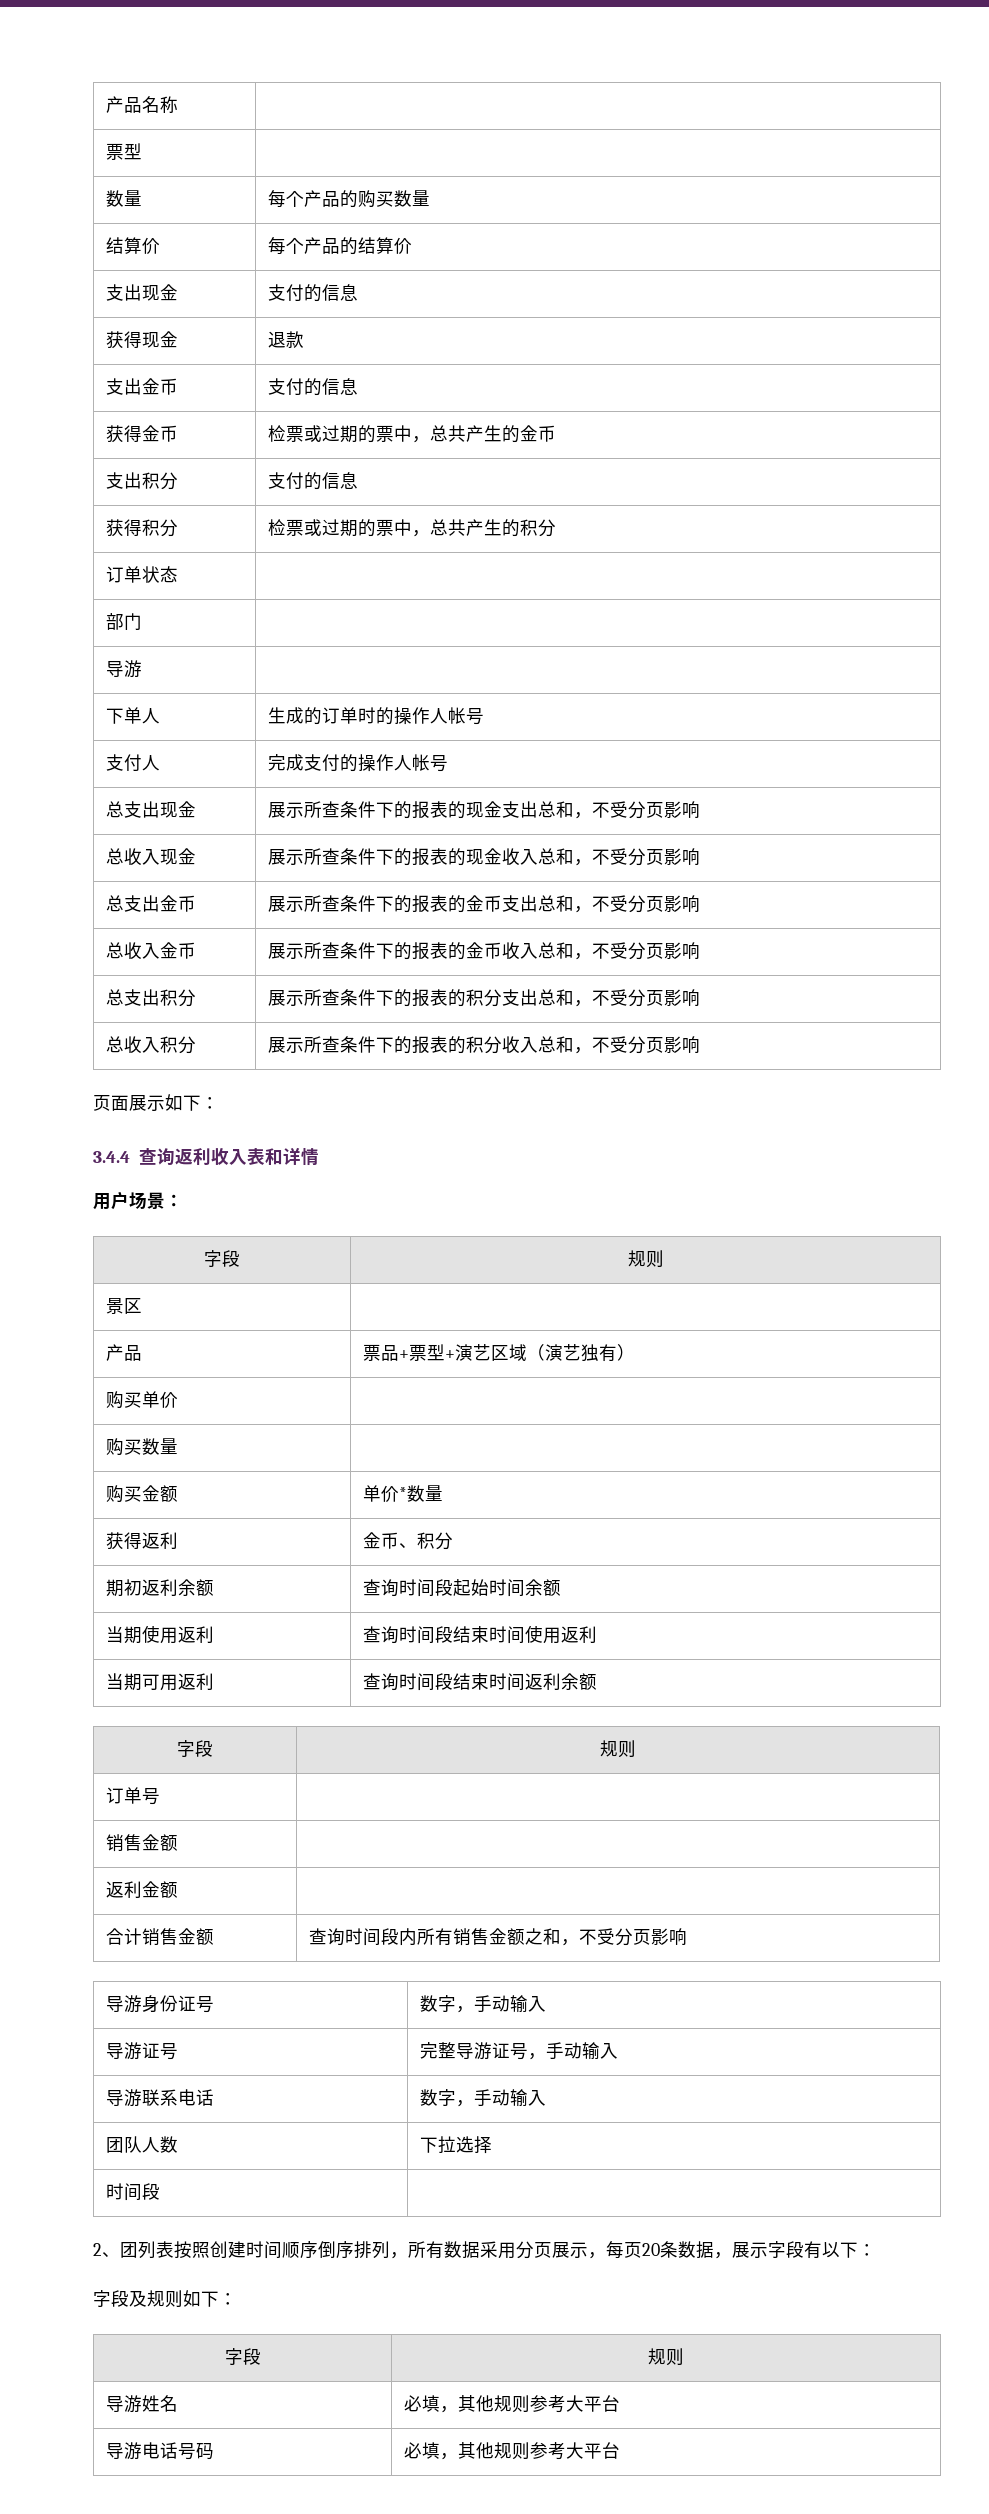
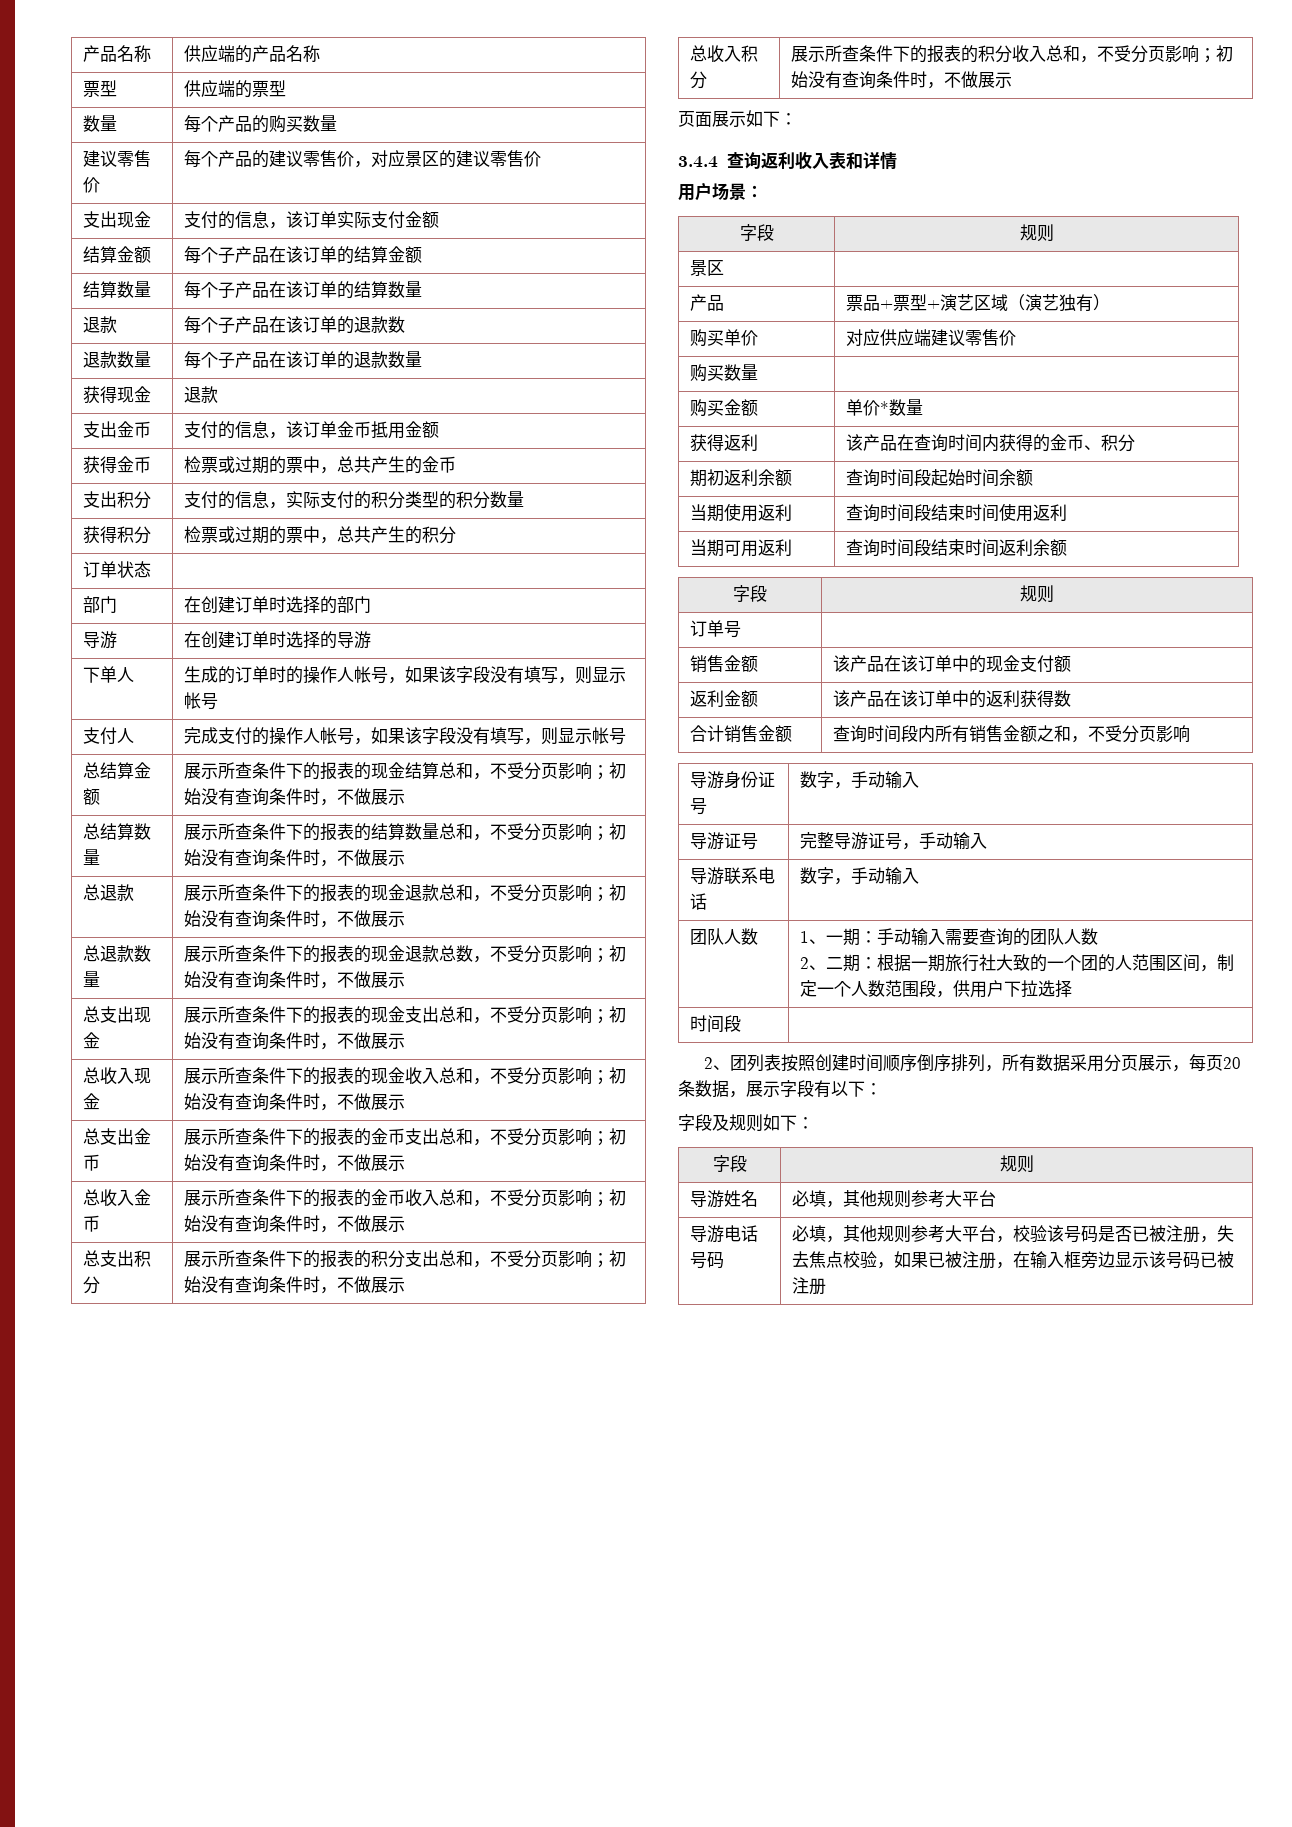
- 产品名称 |
- 票型 |
+ 产品名称 | 供应端的产品名称
+ 票型 | 供应端的票型
- 结算价 | 每个产品的结算价
+ 建议零售价 | 每个产品的建议零售价，对应景区的建议零售价
- 支出现金 | 支付的信息
+ 支出现金 | 支付的信息，该订单实际支付金额
+ 结算金额 | 每个子产品在该订单的结算金额
+ 结算数量 | 每个子产品在该订单的结算数量
+ 退款 | 每个子产品在该订单的退款数
+ 退款数量 | 每个子产品在该订单的退款数量
- 支出金币 | 支付的信息
+ 支出金币 | 支付的信息，该订单金币抵用金额
- 支出积分 | 支付的信息
+ 支出积分 | 支付的信息，实际支付的积分类型的积分数量
- 部门 |
- 导游 |
+ 部门 | 在创建订单时选择的部门
+ 导游 | 在创建订单时选择的导游
- 下单人 | 生成的订单时的操作人帐号
+ 下单人 | 生成的订单时的操作人帐号，如果该字段没有填写，则显示帐号
- 支付人 | 完成支付的操作人帐号
+ 支付人 | 完成支付的操作人帐号，如果该字段没有填写，则显示帐号
+ 总结算金额 | 展示所查条件下的报表的现金结算总和，不受分页影响；初始没有查询条件时，不做展示
+ 总结算数量 | 展示所查条件下的报表的结算数量总和，不受分页影响；初始没有查询条件时，不做展示
+ 总退款 | 展示所查条件下的报表的现金退款总和，不受分页影响；初始没有查询条件时，不做展示
+ 总退款数量 | 展示所查条件下的报表的现金退款总数，不受分页影响；初始没有查询条件时，不做展示
- 总支出现金 | 展示所查条件下的报表的现金支出总和，不受分页影响
+ 总支出现金 | 展示所查条件下的报表的现金支出总和，不受分页影响；初始没有查询条件时，不做展示
- 总收入现金 | 展示所查条件下的报表的现金收入总和，不受分页影响
+ 总收入现金 | 展示所查条件下的报表的现金收入总和，不受分页影响；初始没有查询条件时，不做展示
- 总支出金币 | 展示所查条件下的报表的金币支出总和，不受分页影响
+ 总支出金币 | 展示所查条件下的报表的金币支出总和，不受分页影响；初始没有查询条件时，不做展示
- 总收入金币 | 展示所查条件下的报表的金币收入总和，不受分页影响
+ 总收入金币 | 展示所查条件下的报表的金币收入总和，不受分页影响；初始没有查询条件时，不做展示
- 总支出积分 | 展示所查条件下的报表的积分支出总和，不受分页影响
+ 总支出积分 | 展示所查条件下的报表的积分支出总和，不受分页影响；初始没有查询条件时，不做展示
- 总收入积分 | 展示所查条件下的报表的积分收入总和，不受分页影响
+ 总收入积分 | 展示所查条件下的报表的积分收入总和，不受分页影响；初始没有查询条件时，不做展示
- 购买单价 |
+ 购买单价 | 对应供应端建议零售价
- 获得返利 | 金币、积分
+ 获得返利 | 该产品在查询时间内获得的金币、积分
  订单号 |
- 销售金额 |
- 返利金额 |
+ 销售金额 | 该产品在该订单中的现金支付额
+ 返利金额 | 该产品在该订单中的返利获得数
- 团队人数 | 下拉选择
+ 团队人数 | 1、一期：手动输入需要查询的团队人数
+ 2、二期：根据一期旅行社大致的一个团的人范围区间，制定一个人数范围段，供用户下拉选择
- 导游电话号码 | 必填，其他规则参考大平台
+ 导游电话号码 | 必填，其他规则参考大平台，校验该号码是否已被注册，失去焦点校验，如果已被注册，在输入框旁边显示该号码已被注册

